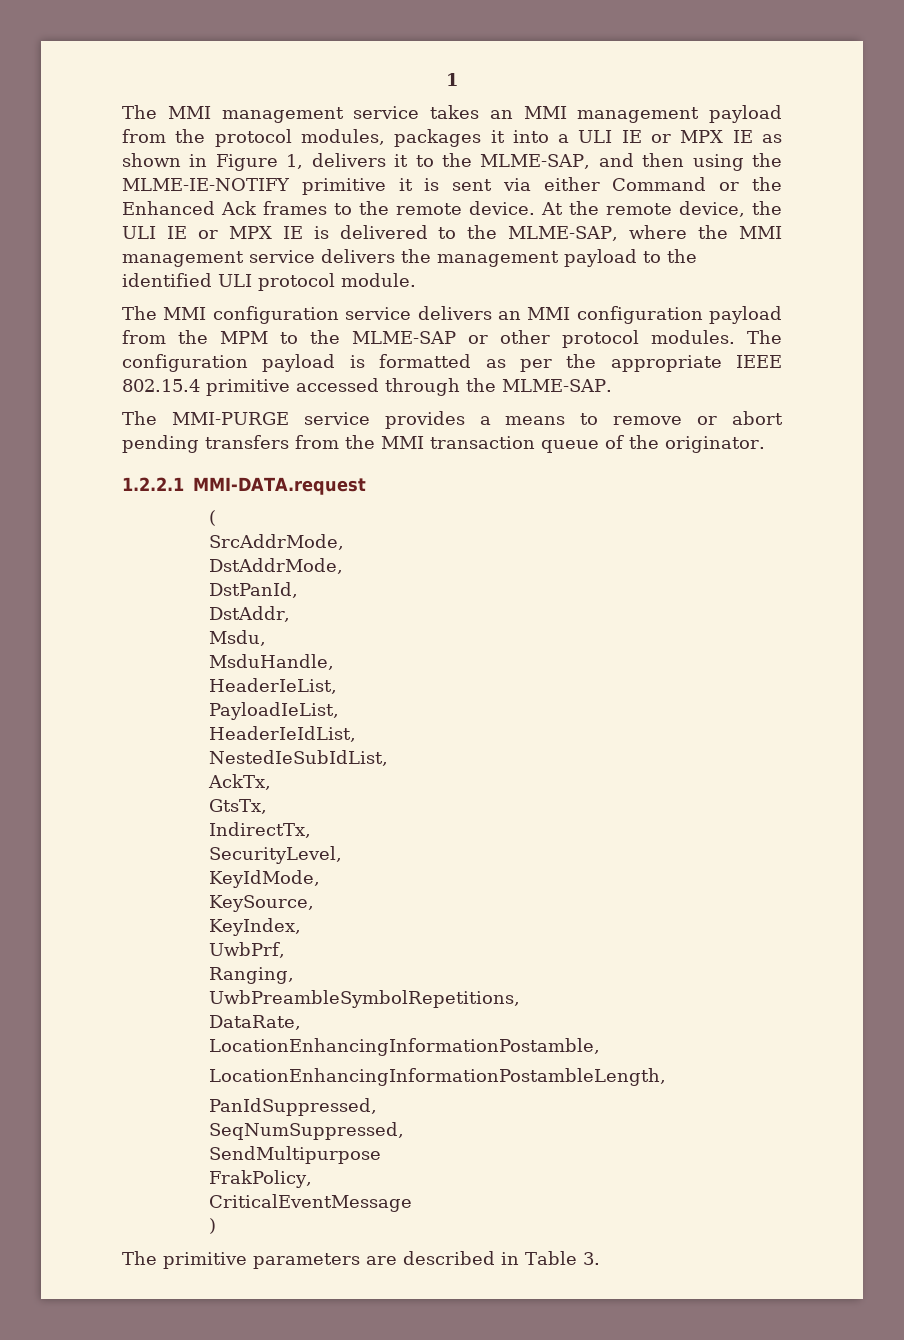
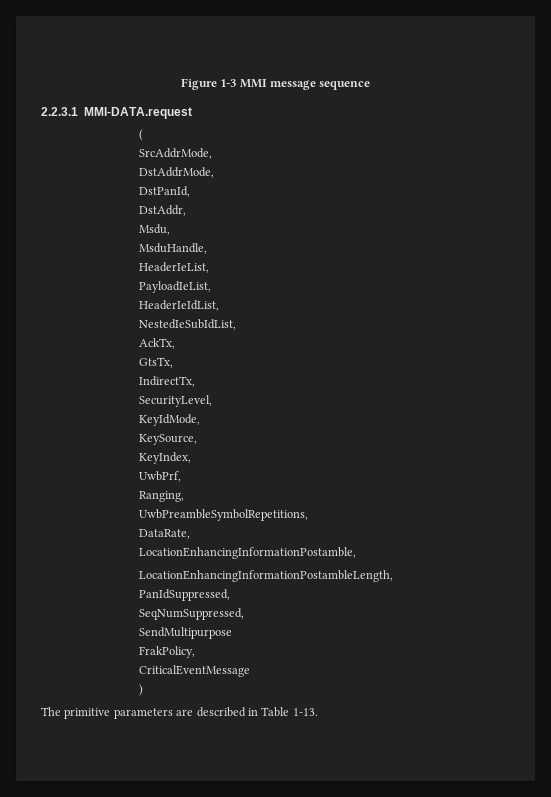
- 1
- The MMI management service takes an MMI management payload from the protocol modules, packages it into a ULI IE or MPX IE as shown in Figure 1, delivers it to the MLME-SAP, and then using the MLME-IE-NOTIFY primitive it is sent via either Command or the Enhanced Ack frames to the remote device. At the remote device, the ULI IE or MPX IE is delivered to the MLME-SAP, where the MMI management service delivers the management payload to the identified ULI protocol module.
- The MMI configuration service delivers an MMI configuration payload from the MPM to the MLME-SAP or other protocol modules. The configuration payload is formatted as per the appropriate IEEE 802.15.4 primitive accessed through the MLME-SAP.
- The MMI-PURGE service provides a means to remove or abort pending transfers from the MMI transaction queue of the originator.
- 1.2.2.1 MMI-DATA.request
+ Figure 1-3 MMI message sequence
+ 2.2.3.1 MMI-DATA.request
- The primitive parameters are described in Table 3.
+ The primitive parameters are described in Table 1-13.

